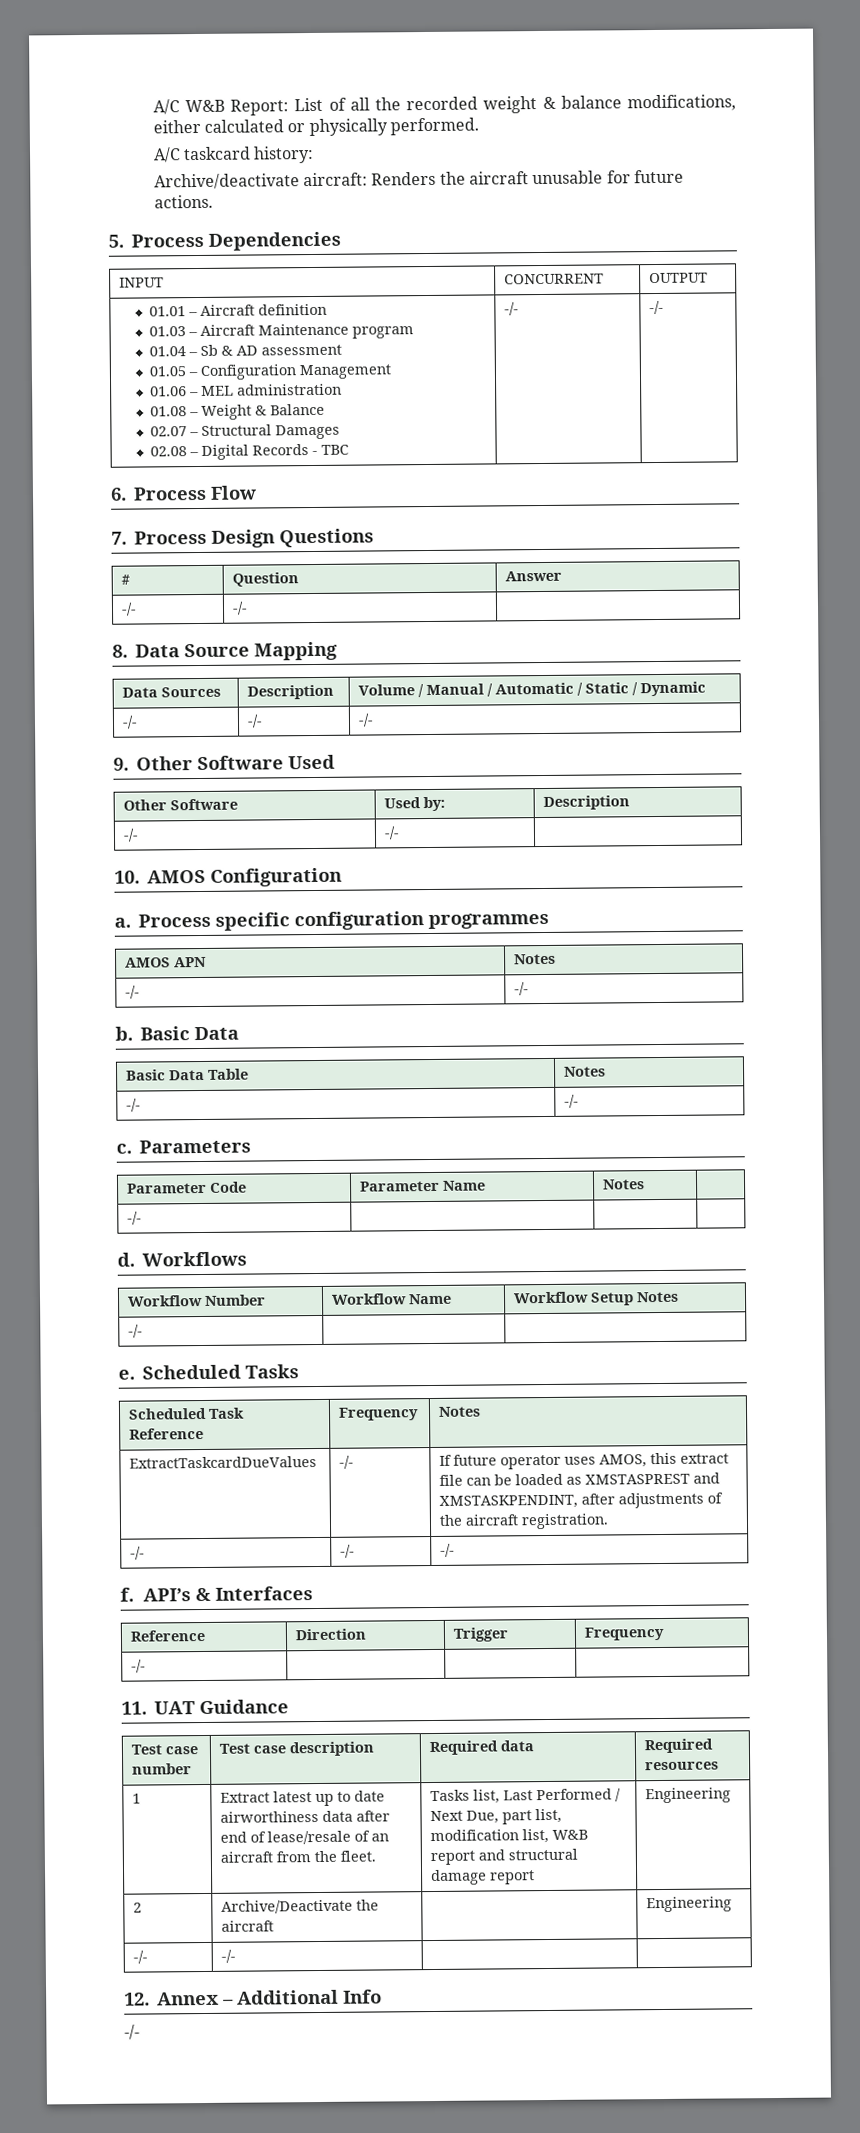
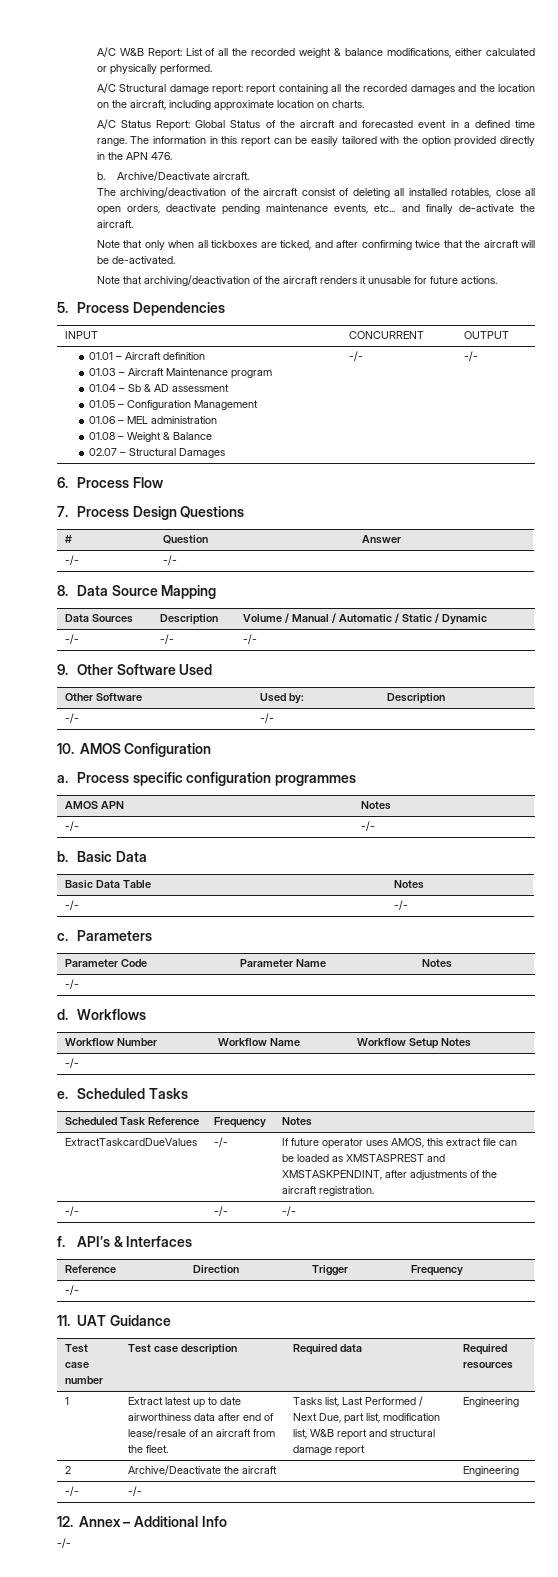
- A/C taskcard history:
- Archive/deactivate aircraft: Renders the aircraft unusable for future actions.
+ A/C Structural damage report: report containing all the recorded damages and the location on the aircraft, including approximate location on charts.
+ A/C Status Report: Global Status of the aircraft and forecasted event in a defined time range. The information in this report can be easily tailored with the option provided directly in the APN 476.
+ b. Archive/Deactivate aircraft.
+ The archiving/deactivation of the aircraft consist of deleting all installed rotables, close all open orders, deactivate pending maintenance events, etc... and finally de-activate the aircraft.
+ Note that only when all tickboxes are ticked, and after confirming twice that the aircraft will be de-activated.
+ Note that archiving/deactivation of the aircraft renders it unusable for future actions.
  01.01 – Aircraft definition
  01.03 – Aircraft Maintenance program
  01.04 – Sb & AD assessment
  01.05 – Configuration Management
  01.06 – MEL administration
  01.08 – Weight & Balance
- 02.07 – Structural Damages
- 02.08 – Digital Records - TBC | -/- | -/-
+ 02.07 – Structural Damages | -/- | -/-

